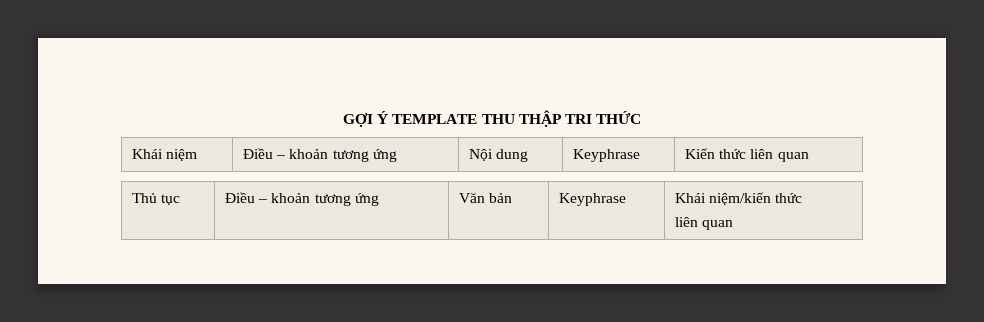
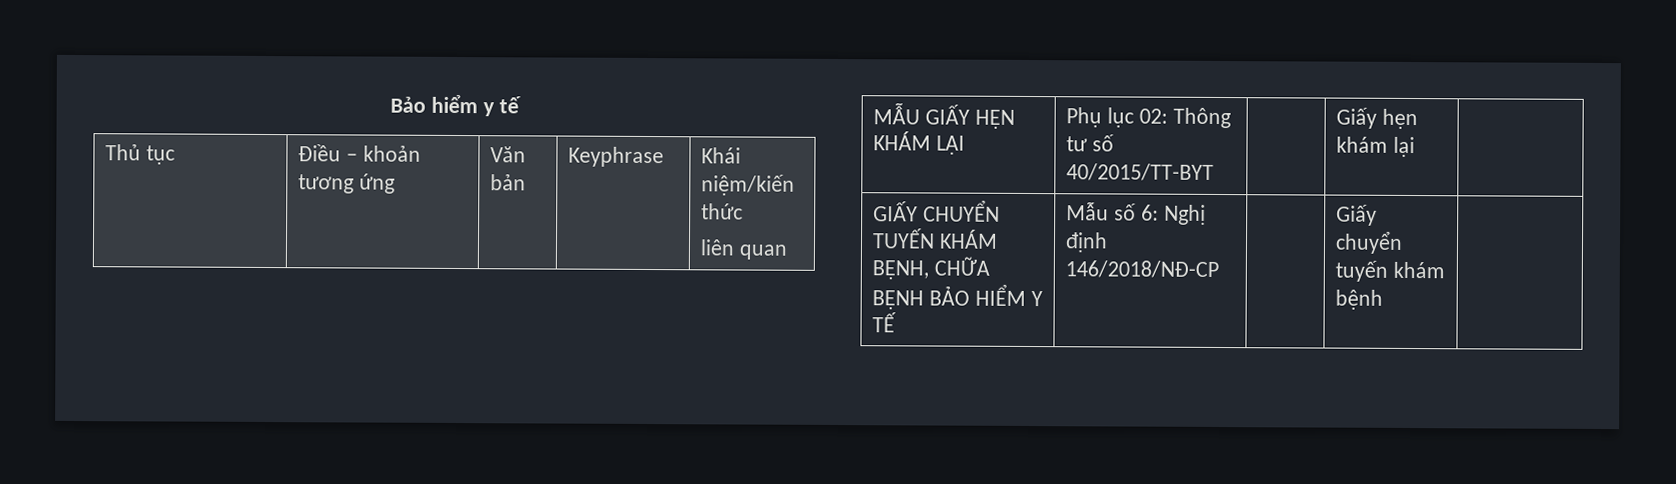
- GỢI Ý TEMPLATE THU THẬP TRI THỨC
- Khái niệm | Điều – khoản tương ứng | Nội dung | Keyphrase | Kiến thức liên quan
+ Bảo hiểm y tế
+ MẪU GIẤY HẸN KHÁM LẠI | Phụ lục 02: Thông tư số 40/2015/TT-BYT | | Giấy hẹn khám lại |
+ GIẤY CHUYỂN TUYẾN KHÁM BỆNH, CHỮA BỆNH BẢO HIỂM Y TẾ | Mẫu số 6: Nghị định 146/2018/NĐ-CP | | Giấy chuyển tuyến khám bệnh |

